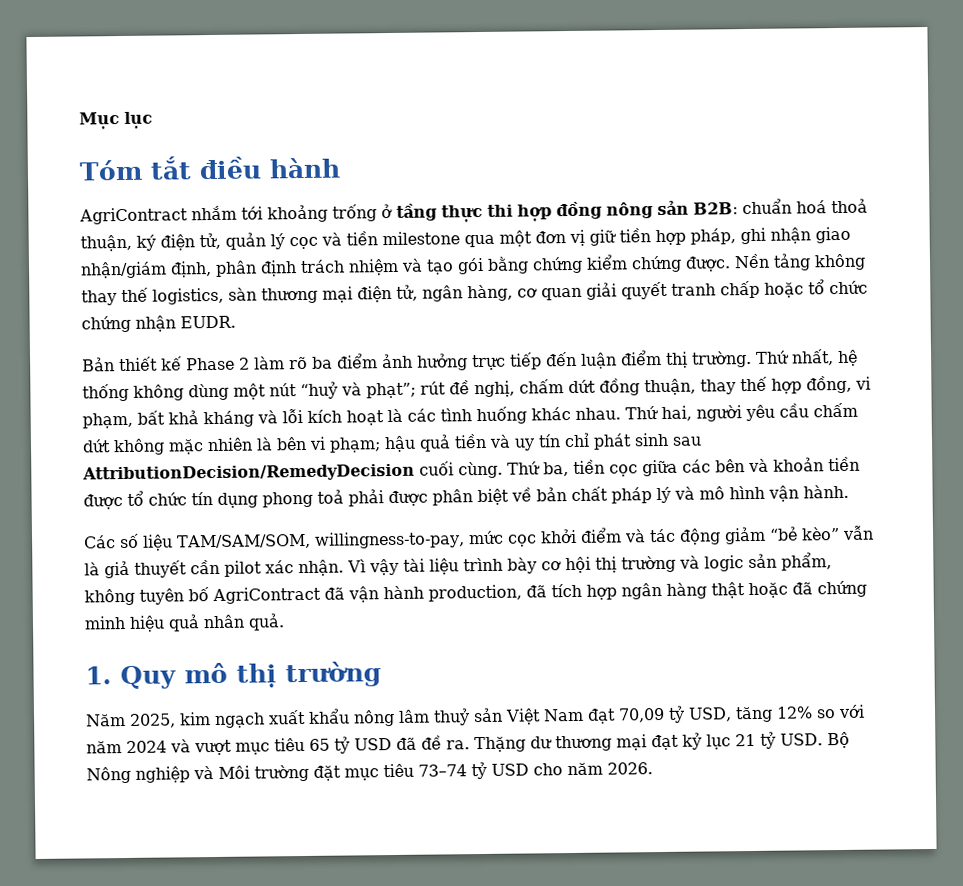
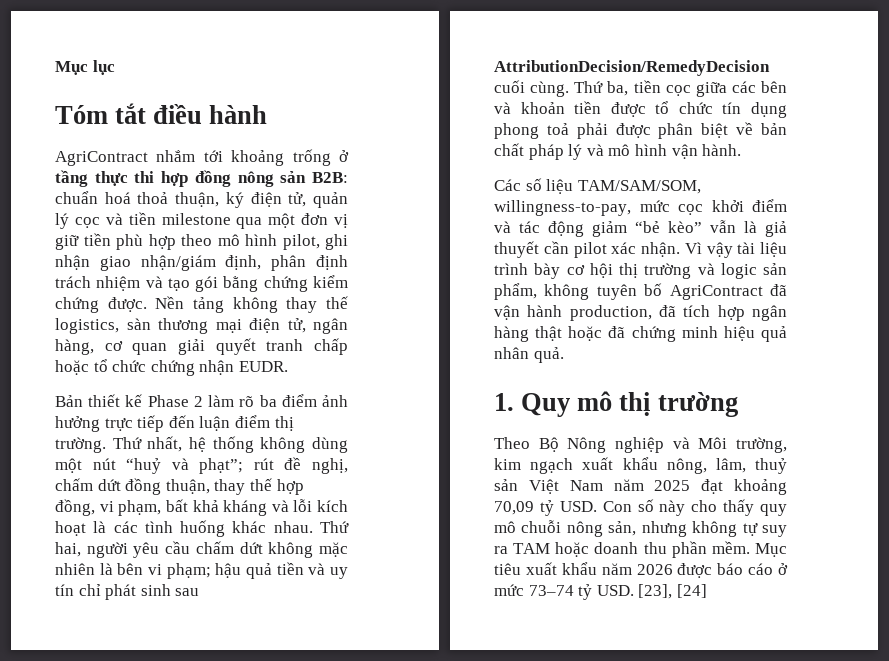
- AgriContract nhắm tới khoảng trống ở tầng thực thi hợp đồng nông sản B2B: chuẩn hoá thoả thuận, ký điện tử, quản lý cọc và tiền milestone qua một đơn vị giữ tiền hợp pháp, ghi nhận giao nhận/giám định, phân định trách nhiệm và tạo gói bằng chứng kiểm chứng được.
+ AgriContract nhắm tới khoảng trống ở tầng thực thi hợp đồng nông sản B2B: chuẩn hoá thoả thuận, ký điện tử, quản lý cọc và tiền milestone qua một đơn vị giữ tiền phù hợp theo mô hình pilot, ghi nhận giao nhận/giám định, phân định trách nhiệm và tạo gói bằng chứng kiểm chứng được.
- Năm 2025, kim ngạch xuất khẩu nông lâm thuỷ sản Việt Nam đạt 70,09 tỷ USD, tăng 12% so với năm 2024 và vượt mục tiêu 65 tỷ USD đã đề ra. Thặng dư thương mại đạt kỷ lục 21 tỷ USD. Bộ Nông nghiệp và Môi trường đặt mục tiêu 73–74 tỷ USD cho năm 2026.
+ Theo Bộ Nông nghiệp và Môi trường, kim ngạch xuất khẩu nông, lâm, thuỷ sản Việt Nam năm 2025 đạt khoảng 70,09 tỷ USD. Con số này cho thấy quy mô chuỗi nông sản, nhưng không tự suy ra TAM hoặc doanh thu phần mềm. Mục tiêu xuất khẩu năm 2026 được báo cáo ở mức 73–74 tỷ USD. [23], [24]

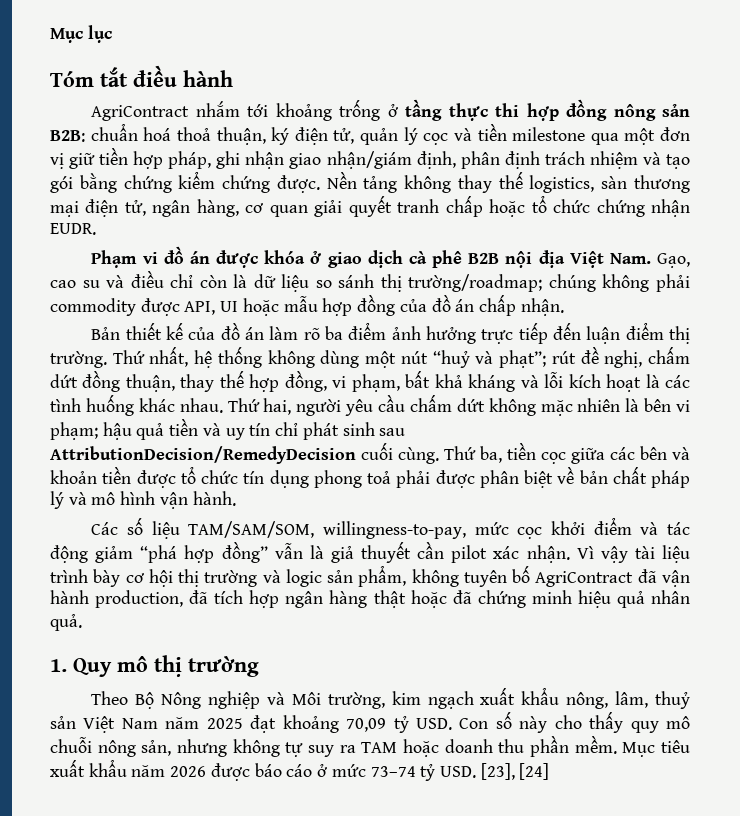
- AgriContract nhắm tới khoảng trống ở tầng thực thi hợp đồng nông sản B2B: chuẩn hoá thoả thuận, ký điện tử, quản lý cọc và tiền milestone qua một đơn vị giữ tiền phù hợp theo mô hình pilot, ghi nhận giao nhận/giám định, phân định trách nhiệm và tạo gói bằng chứng kiểm chứng được.
+ AgriContract nhắm tới khoảng trống ở tầng thực thi hợp đồng nông sản B2B: chuẩn hoá thoả thuận, ký điện tử, quản lý cọc và tiền milestone qua một đơn vị giữ tiền hợp pháp, ghi nhận giao nhận/giám định, phân định trách nhiệm và tạo gói bằng chứng kiểm chứng được.
+ Phạm vi đồ án được khóa ở giao dịch cà phê B2B nội địa Việt Nam. Gạo, cao su và điều chỉ còn là dữ liệu so sánh thị trường/roadmap; chúng không phải commodity được API, UI hoặc mẫu hợp đồng của đồ án chấp nhận.
- Bản thiết kế Phase 2 làm rõ ba điểm ảnh hưởng trực tiếp đến luận điểm thị trường.
+ Bản thiết kế của đồ án làm rõ ba điểm ảnh hưởng trực tiếp đến luận điểm thị trường.
- Các số liệu TAM/SAM/SOM, willingness-to-pay, mức cọc khởi điểm và tác động giảm “bẻ kèo” vẫn là giả thuyết cần pilot xác nhận.
+ Các số liệu TAM/SAM/SOM, willingness-to-pay, mức cọc khởi điểm và tác động giảm “phá hợp đồng” vẫn là giả thuyết cần pilot xác nhận.

